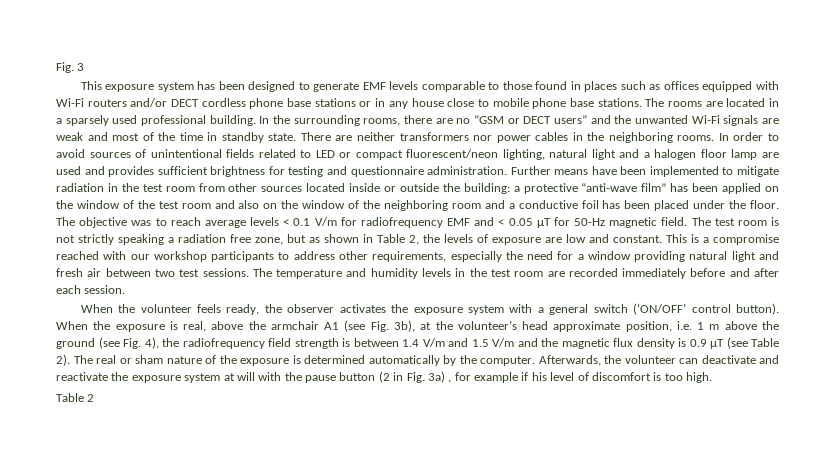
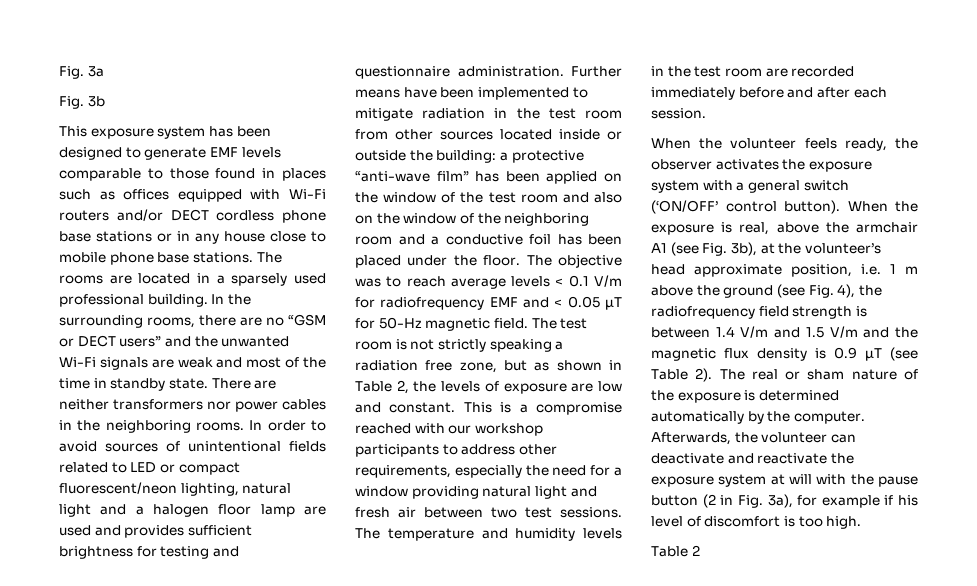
- Fig. 3
+ Fig. 3a
+ Fig. 3b
- Afterwards, the volunteer can deactivate and reactivate the exposure system at will with the pause button (2 in Fig. 3a) , for example if his level of discomfort is too high.
+ Afterwards, the volunteer can deactivate and reactivate the exposure system at will with the pause button (2 in Fig. 3a), for example if his level of discomfort is too high.

